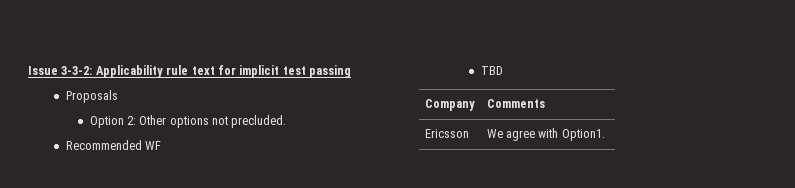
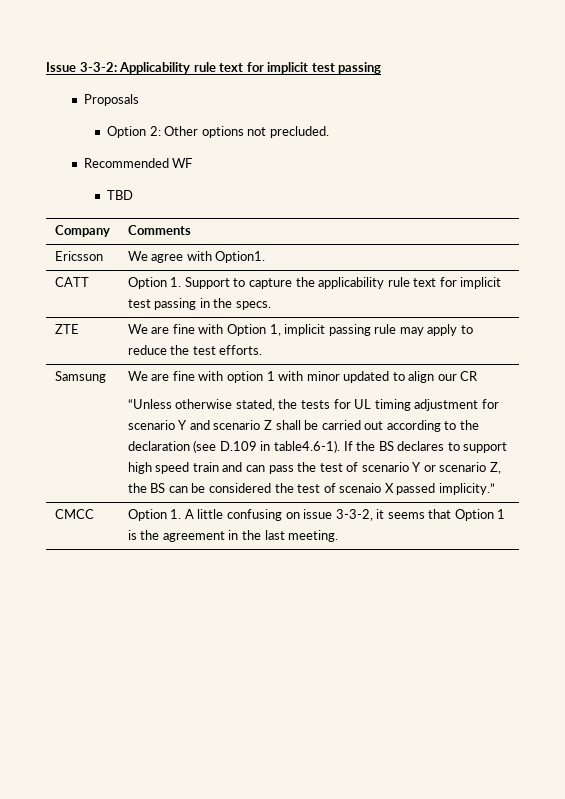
+ CATT | Option 1. Support to capture the applicability rule text for implicit test passing in the specs.
+ ZTE | We are fine with Option 1, implicit passing rule may apply to reduce the test efforts.
+ Samsung | We are fine with option 1 with minor updated to align our CR
+ “Unless otherwise stated, the tests for UL timing adjustment for scenario Y and scenario Z shall be carried out according to the declaration (see D.109 in table4.6-1). If the BS declares to support high speed train and can pass the test of scenario Y or scenario Z, the BS can be considered the test of scenaio X passed implicity.”
+ CMCC | Option 1. A little confusing on issue 3-3-2, it seems that Option 1 is the agreement in the last meeting.

